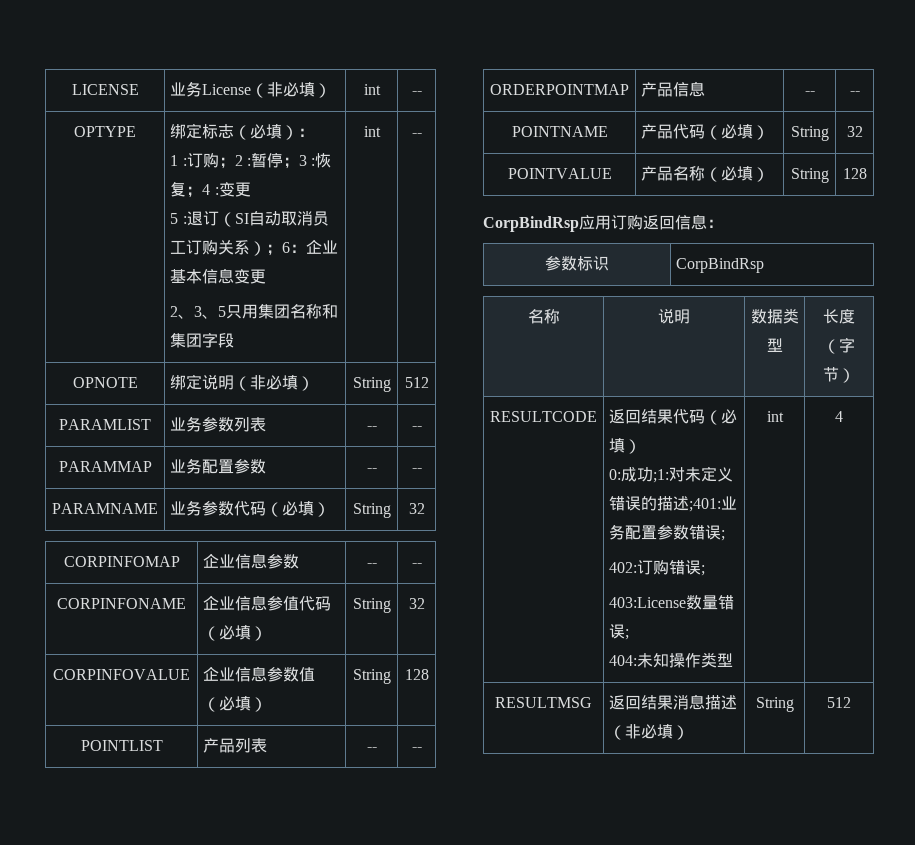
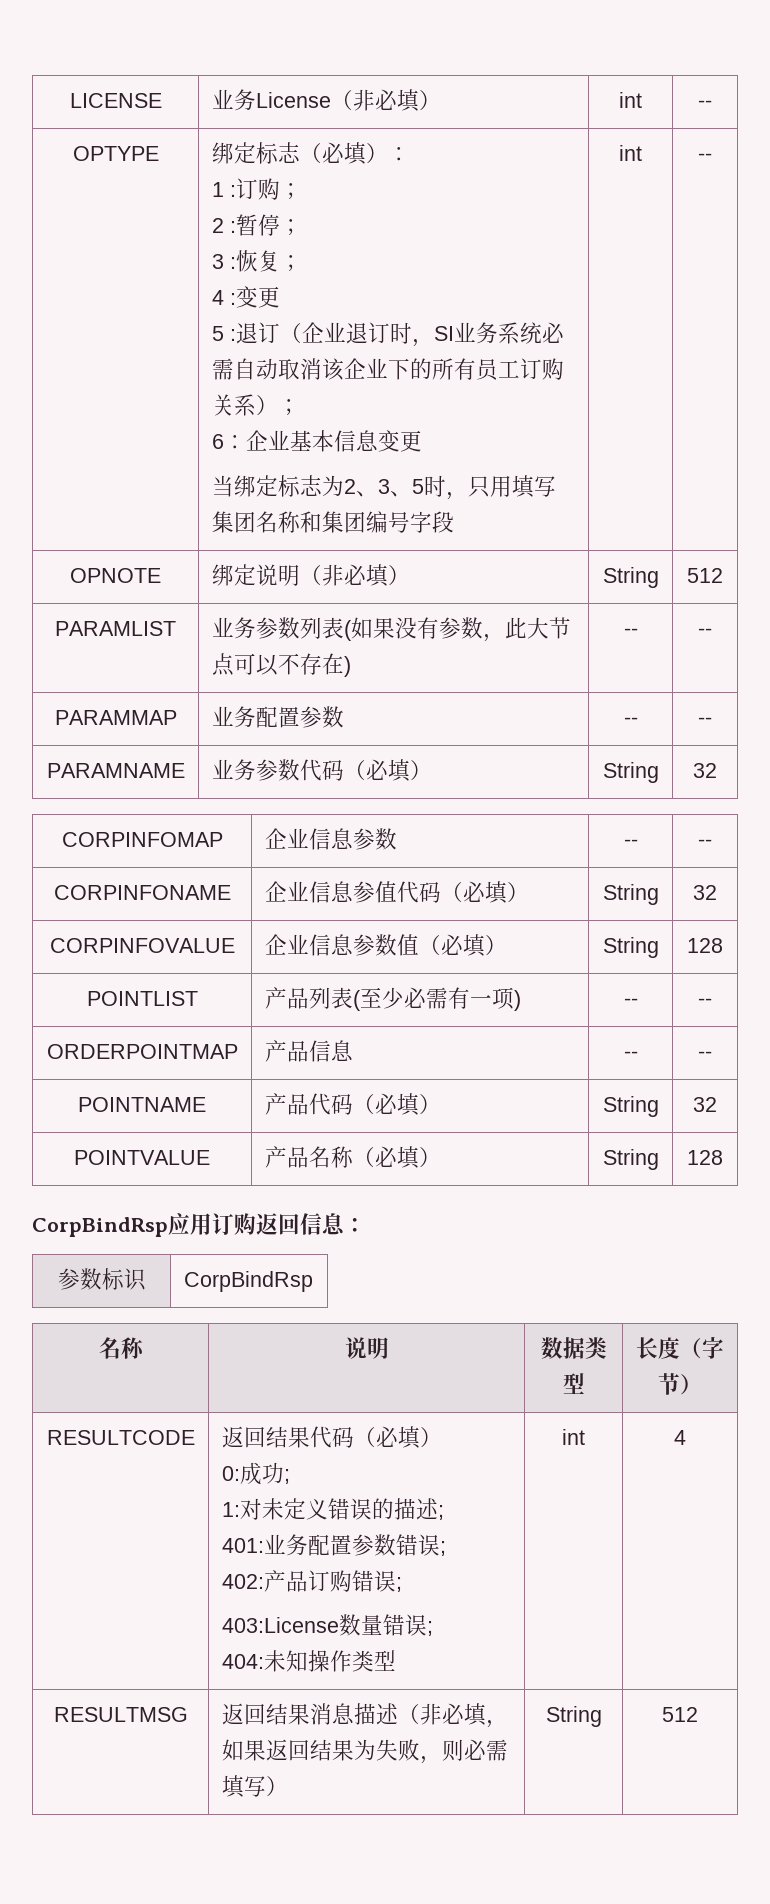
- 1 :订购；2 :暂停；3 :恢复；4 :变更
+ 1 :订购；
+ 2 :暂停；
+ 3 :恢复；
+ 4 :变更
- 5 :退订（SI自动取消员工订购关系）；6：企业基本信息变更
+ 5 :退订（企业退订时，SI业务系统必需自动取消该企业下的所有员工订购关系）；
+ 6：企业基本信息变更
- 2、3、5只用集团名称和集团字段
+ 当绑定标志为2、3、5时，只用填写集团名称和集团编号字段
- PARAMLIST | 业务参数列表 | -- | --
+ PARAMLIST | 业务参数列表(如果没有参数，此大节点可以不存在) | -- | --
- POINTLIST | 产品列表 | -- | --
+ POINTLIST | 产品列表(至少必需有一项) | -- | --
  RESULTCODE | 返回结果代码（必填）
- 0:成功;1:对未定义错误的描述;401:业务配置参数错误;
- 402:订购错误;
+ 0:成功;
+ 1:对未定义错误的描述;
+ 401:业务配置参数错误;
+ 402:产品订购错误;
- RESULTMSG | 返回结果消息描述（非必填） | String | 512
+ RESULTMSG | 返回结果消息描述（非必填，如果返回结果为失败，则必需填写） | String | 512

